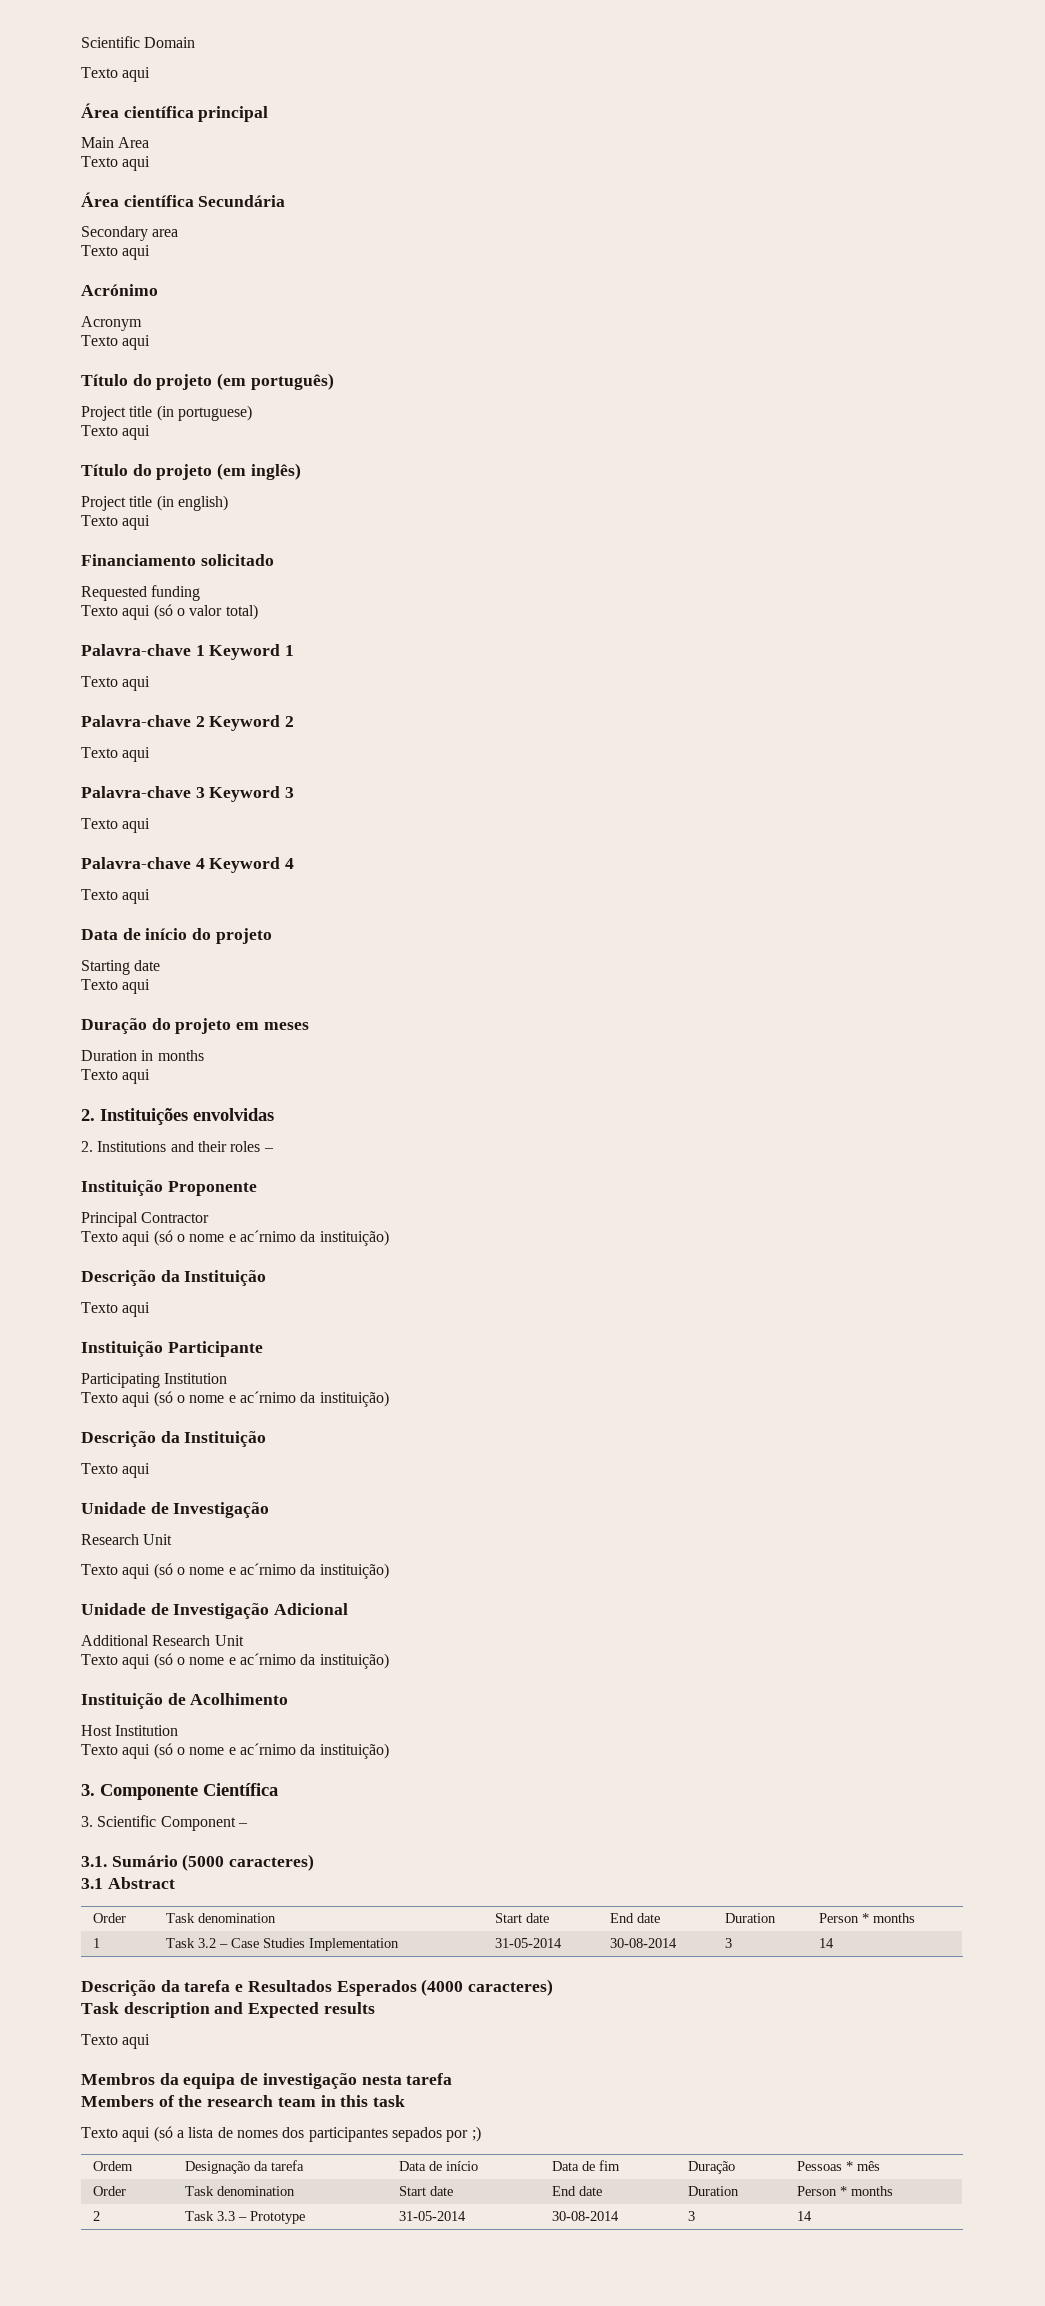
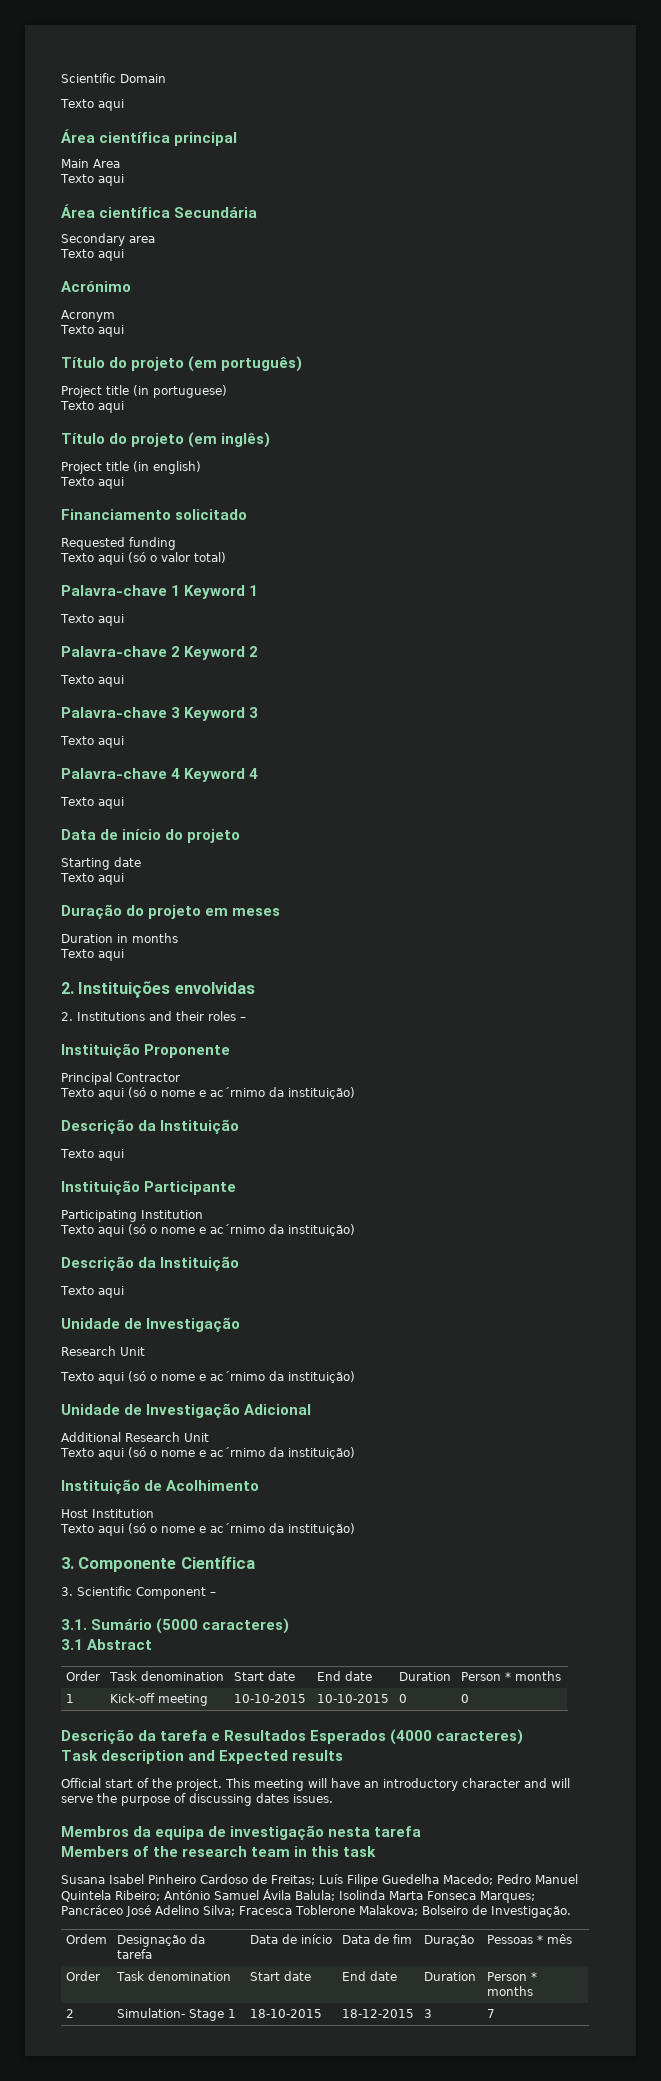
- 1 | Task 3.2 – Case Studies Implementation | 31-05-2014 | 30-08-2014 | 3 | 14
+ 1 | Kick-off meeting | 10-10-2015 | 10-10-2015 | 0 | 0
  Task description and Expected results
- Texto aqui
+ Official start of the project. This meeting will have an introductory character and will serve the purpose of discussing dates issues.
- Texto aqui (só a lista de nomes dos participantes sepados por ;)
+ Susana Isabel Pinheiro Cardoso de Freitas; Luís Filipe Guedelha Macedo; Pedro Manuel Quintela Ribeiro; António Samuel Ávila Balula; Isolinda Marta Fonseca Marques; Pancráceo José Adelino Silva; Fracesca Toblerone Malakova; Bolseiro de Investigação.
- 2 | Task 3.3 – Prototype | 31-05-2014 | 30-08-2014 | 3 | 14
+ 2 | Simulation- Stage 1 | 18-10-2015 | 18-12-2015 | 3 | 7

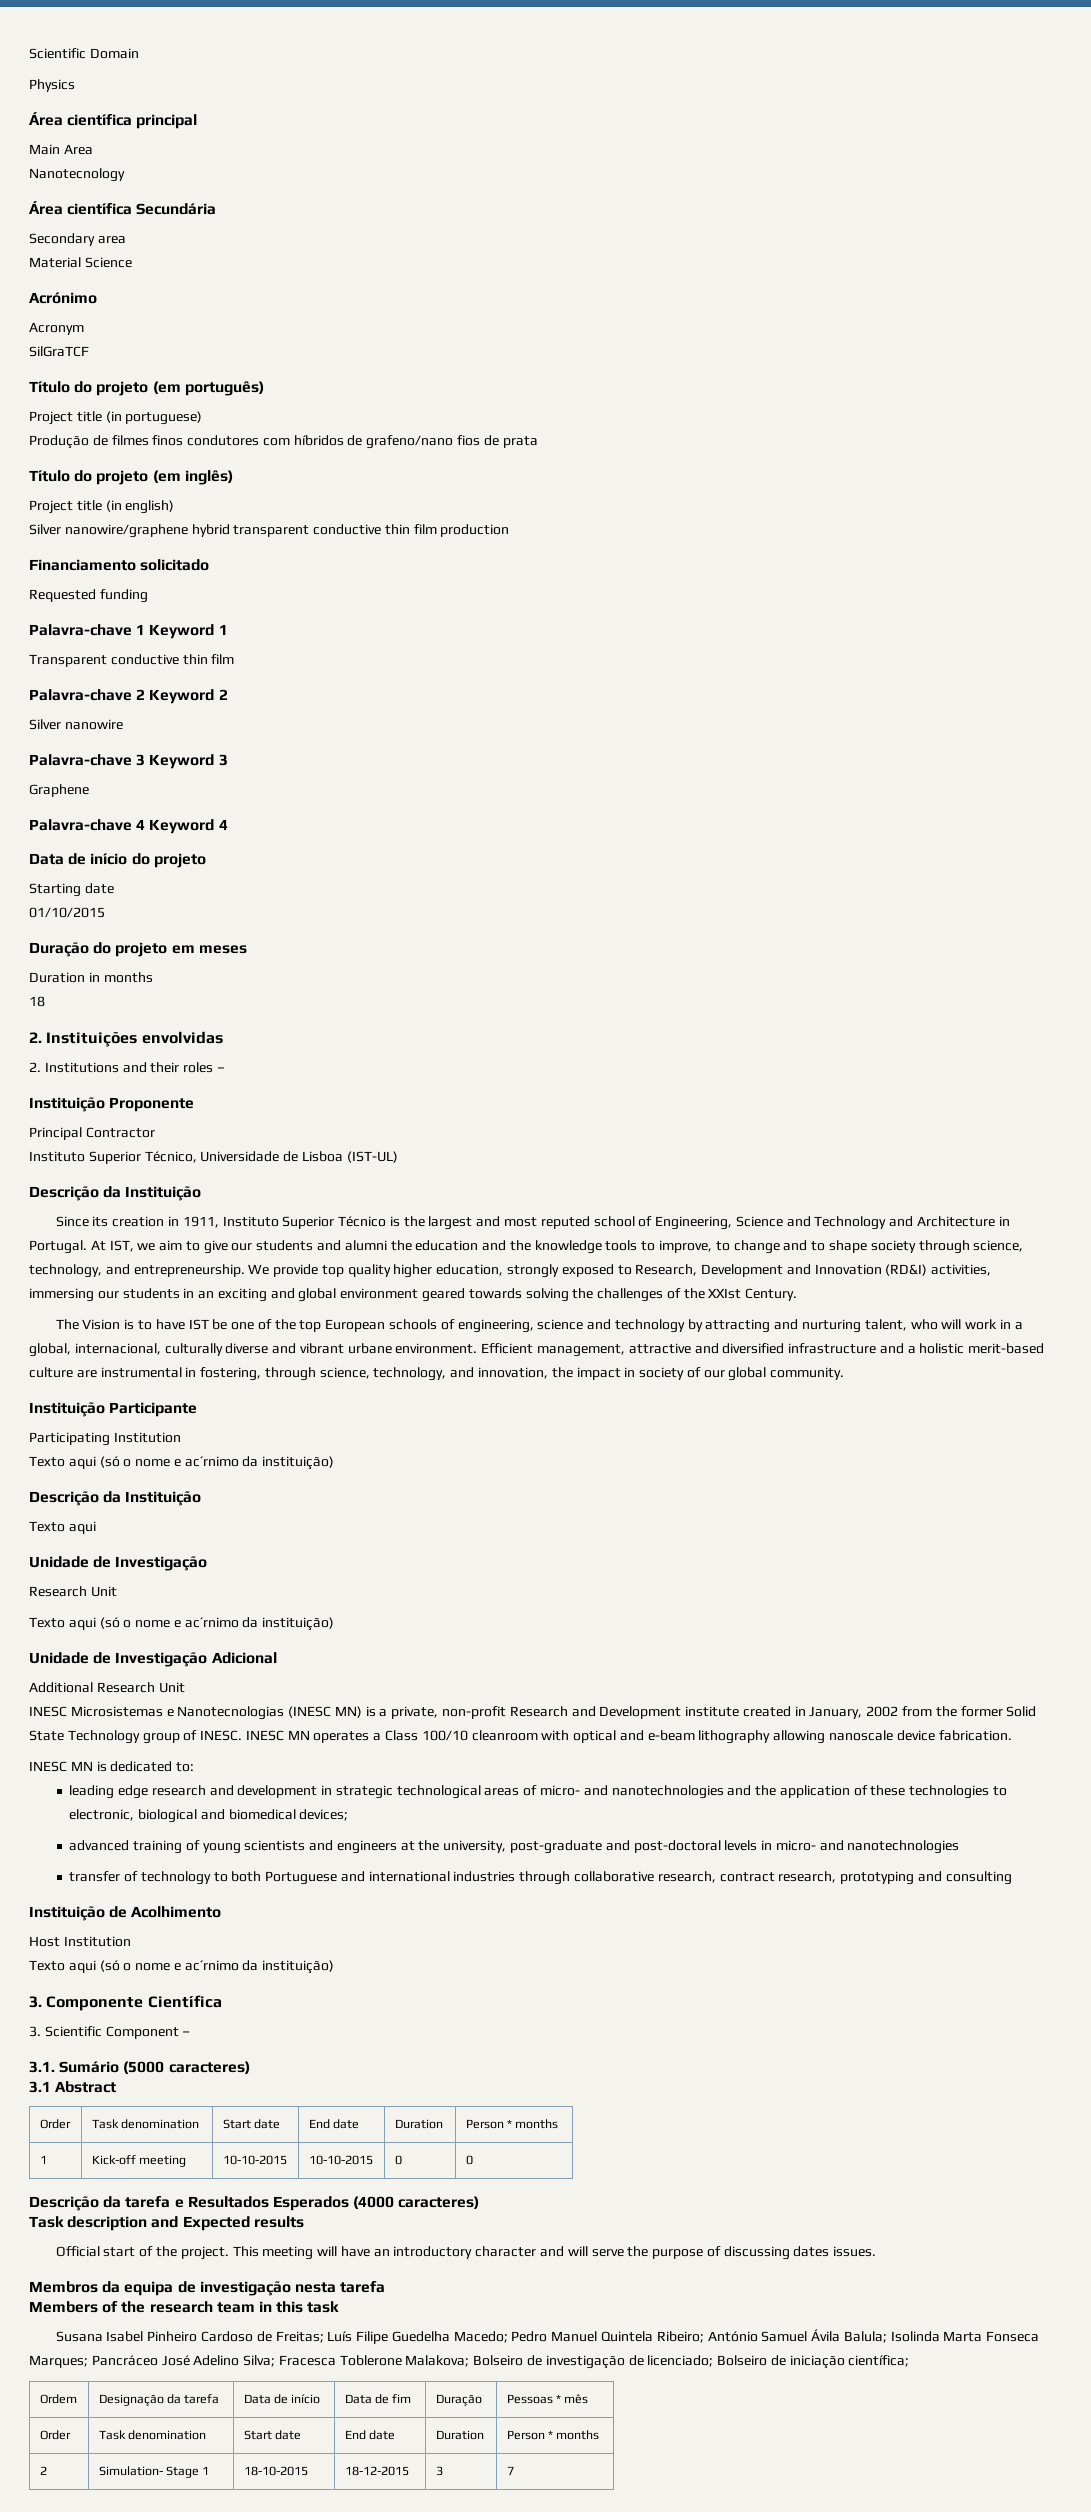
  Scientific Domain
- Texto aqui
+ Physics
  Main Area
- Texto aqui
+ Nanotecnology
  Secondary area
- Texto aqui
+ Material Science
  Acronym
- Texto aqui
+ SilGraTCF
  Project title (in portuguese)
- Texto aqui
+ Produção de filmes finos condutores com híbridos de grafeno/nano fios de prata
  Project title (in english)
- Texto aqui
+ Silver nanowire/graphene hybrid transparent conductive thin film production
  Financiamento solicitado
  Requested funding
- Texto aqui (só o valor total)
  Palavra-chave 1 Keyword 1
- Texto aqui
+ Transparent conductive thin film
  Palavra-chave 2 Keyword 2
- Texto aqui
+ Silver nanowire
  Palavra-chave 3 Keyword 3
- Texto aqui
+ Graphene
  Palavra-chave 4 Keyword 4
- Texto aqui
  Starting date
- Texto aqui
+ 01/10/2015
  Duration in months
- Texto aqui
+ 18
  Principal Contractor
- Texto aqui (só o nome e ac´rnimo da instituição)
+ Instituto Superior Técnico, Universidade de Lisboa (IST-UL)
  Descrição da Instituição
- Texto aqui
+ Since its creation in 1911, Instituto Superior Técnico is the largest and most reputed school of Engineering, Science and Technology and Architecture in Portugal. At IST, we aim to give our students and alumni the education and the knowledge tools to improve, to change and to shape society through science, technology, and entrepreneurship. We provide top quality higher education, strongly exposed to Research, Development and Innovation (RD&I) activities, immersing our students in an exciting and global environment geared towards solving the challenges of the XXIst Century.
+ The Vision is to have IST be one of the top European schools of engineering, science and technology by attracting and nurturing talent, who will work in a global, internacional, culturally diverse and vibrant urbane environment. Efficient management, attractive and diversified infrastructure and a holistic merit-based culture are instrumental in fostering, through science, technology, and innovation, the impact in society of our global community.
  Additional Research Unit
- Texto aqui (só o nome e ac´rnimo da instituição)
+ INESC Microsistemas e Nanotecnologias (INESC MN) is a private, non-profit Research and Development institute created in January, 2002 from the former Solid State Technology group of INESC. INESC MN operates a Class 100/10 cleanroom with optical and e-beam lithography allowing nanoscale device fabrication.
+ INESC MN is dedicated to:
+ leading edge research and development in strategic technological areas of micro- and nanotechnologies and the application of these technologies to electronic, biological and biomedical devices;
+ advanced training of young scientists and engineers at the university, post-graduate and post-doctoral levels in micro- and nanotechnologies
+ transfer of technology to both Portuguese and international industries through collaborative research, contract research, prototyping and consulting
- Susana Isabel Pinheiro Cardoso de Freitas; Luís Filipe Guedelha Macedo; Pedro Manuel Quintela Ribeiro; António Samuel Ávila Balula; Isolinda Marta Fonseca Marques; Pancráceo José Adelino Silva; Fracesca Toblerone Malakova; Bolseiro de Investigação.
+ Susana Isabel Pinheiro Cardoso de Freitas; Luís Filipe Guedelha Macedo; Pedro Manuel Quintela Ribeiro; António Samuel Ávila Balula; Isolinda Marta Fonseca Marques; Pancráceo José Adelino Silva; Fracesca Toblerone Malakova; Bolseiro de investigação de licenciado; Bolseiro de iniciação científica;

